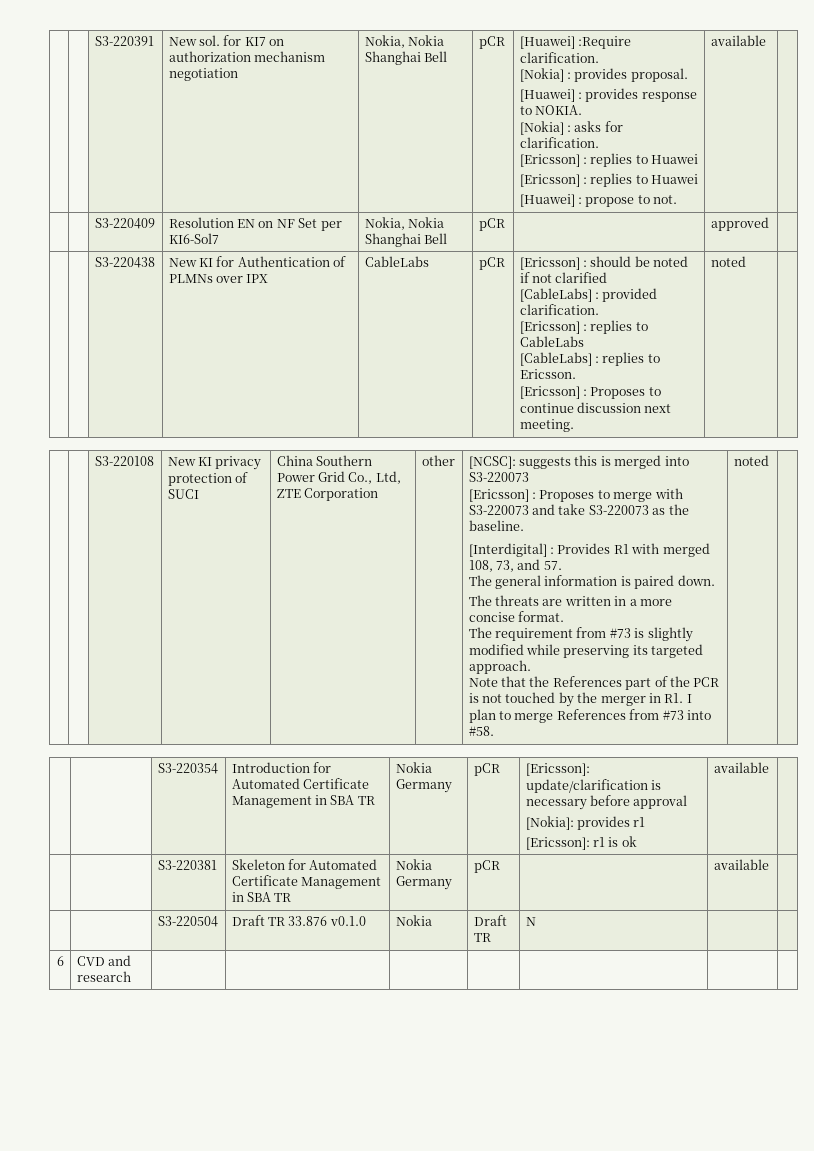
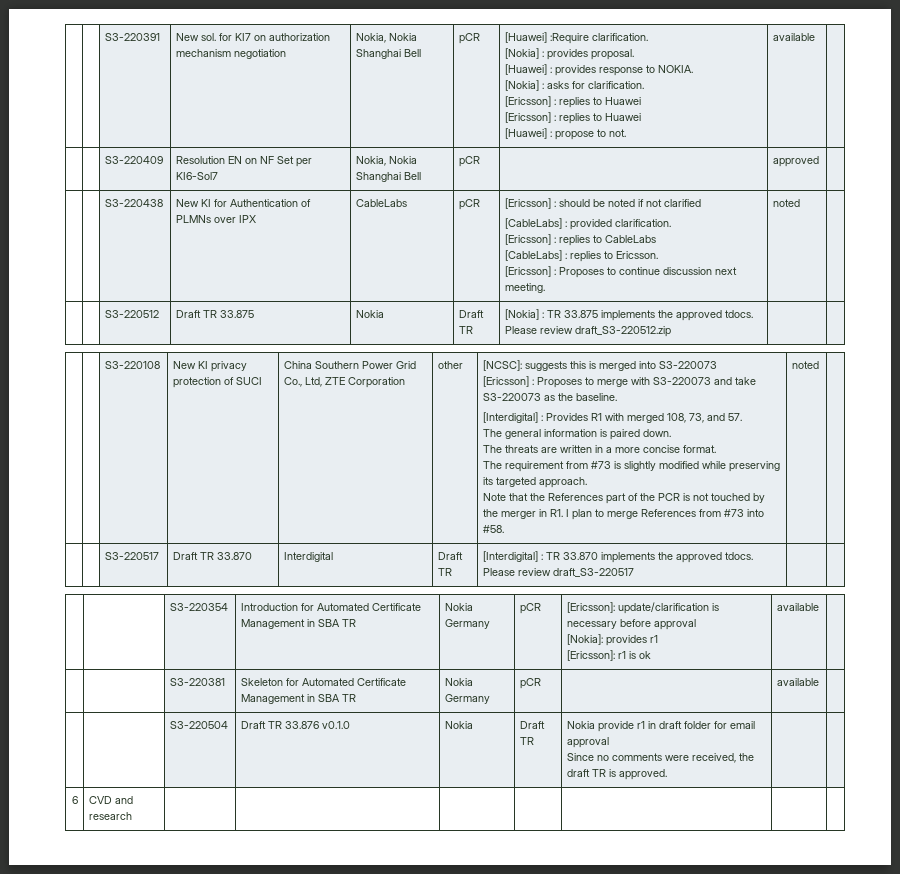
+ | | S3-220512 | Draft TR 33.875 | Nokia | Draft TR | [Nokia] : TR 33.875 implements the approved tdocs. Please review draft_S3-220512.zip | |
+ | | S3-220517 | Draft TR 33.870 | Interdigital | Draft TR | [Interdigital] : TR 33.870 implements the approved tdocs. Please review draft_S3-220517 | |
- | | S3-220504 | Draft TR 33.876 v0.1.0 | Nokia | Draft TR | N | |
+ | | S3-220504 | Draft TR 33.876 v0.1.0 | Nokia | Draft TR | Nokia provide r1 in draft folder for email approval
+ Since no comments were received, the draft TR is approved. | |

